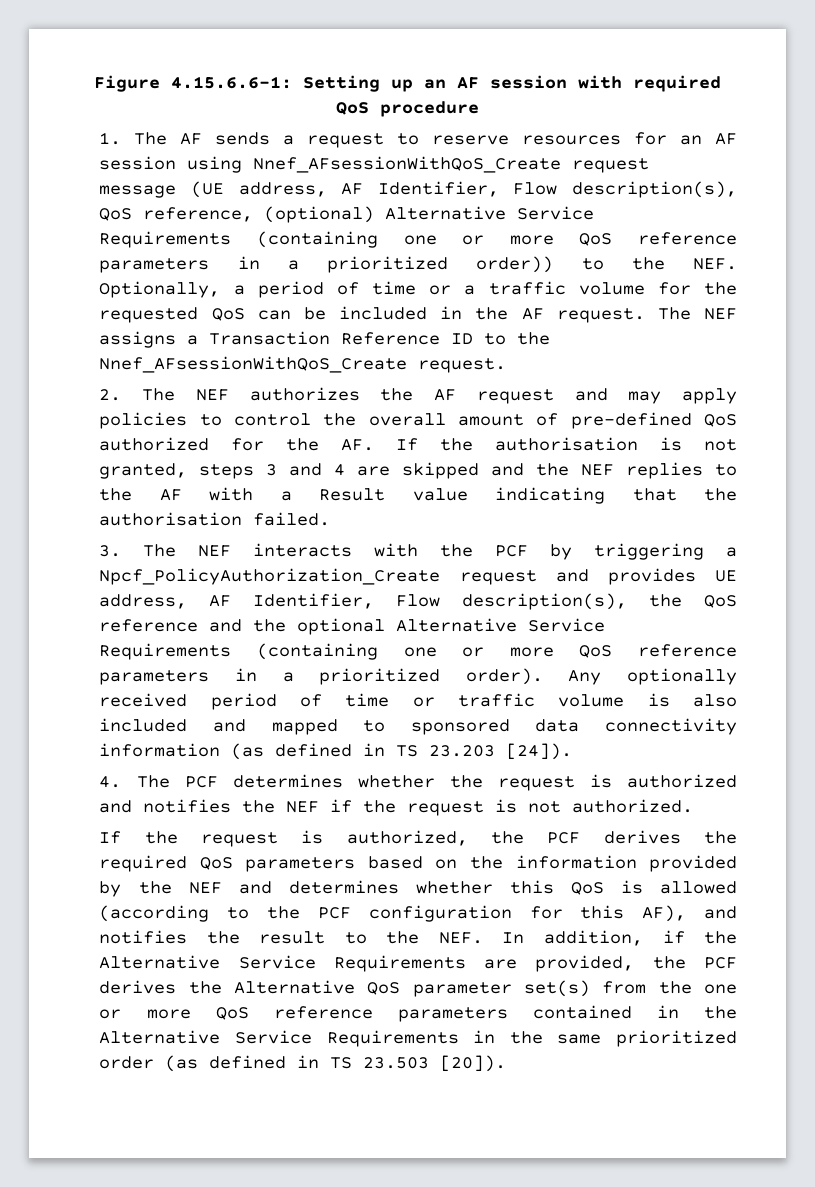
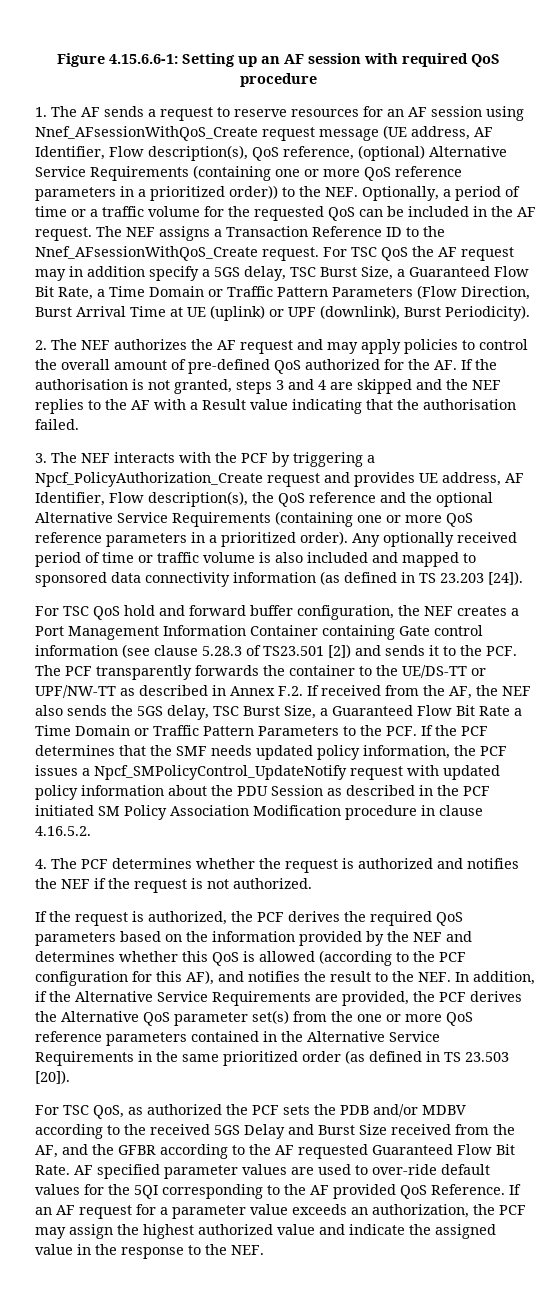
+ For TSC QoS the AF request may in addition specify a 5GS delay, TSC Burst Size, a Guaranteed Flow Bit Rate, a Time Domain or Traffic Pattern Parameters (Flow Direction, Burst Arrival Time at UE (uplink) or UPF (downlink), Burst Periodicity).
+ For TSC QoS hold and forward buffer configuration, the NEF creates a Port Management Information Container containing Gate control information (see clause 5.28.3 of TS23.501 [2]) and sends it to the PCF. The PCF transparently forwards the container to the UE/DS-TT or UPF/NW-TT as described in Annex F.2. If received from the AF, the NEF also sends the 5GS delay, TSC Burst Size, a Guaranteed Flow Bit Rate a Time Domain or Traffic Pattern Parameters to the PCF. If the PCF determines that the SMF needs updated policy information, the PCF issues a Npcf_SMPolicyControl_UpdateNotify request with updated policy information about the PDU Session as described in the PCF initiated SM Policy Association Modification procedure in clause 4.16.5.2.
+ For TSC QoS, as authorized the PCF sets the PDB and/or MDBV according to the received 5GS Delay and Burst Size received from the AF, and the GFBR according to the AF requested Guaranteed Flow Bit Rate. AF specified parameter values are used to over-ride default values for the 5QI corresponding to the AF provided QoS Reference. If an AF request for a parameter value exceeds an authorization, the PCF may assign the highest authorized value and indicate the assigned value in the response to the NEF.

